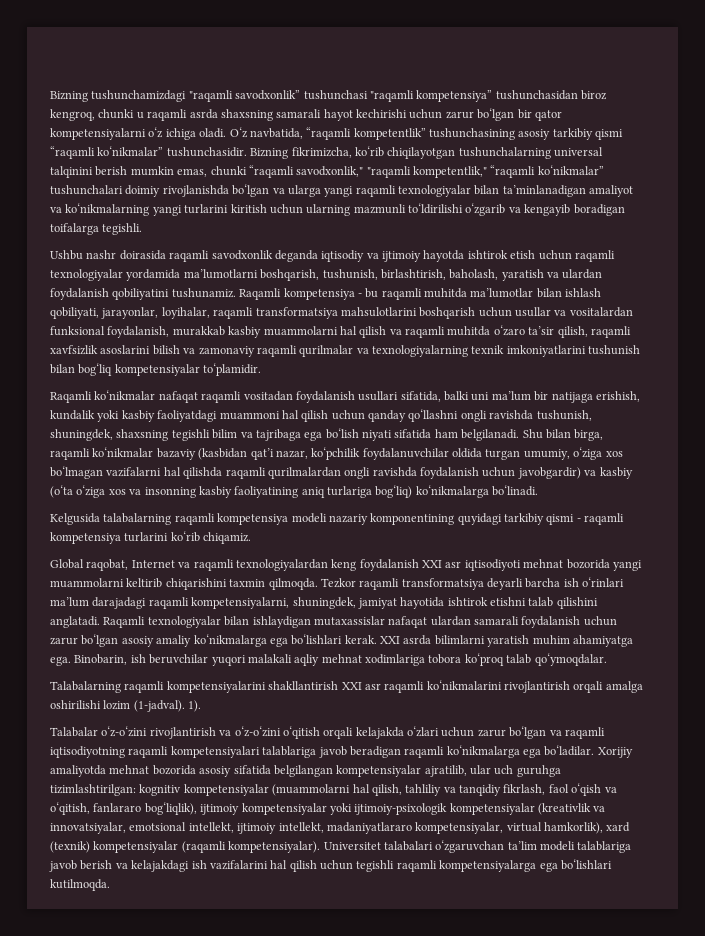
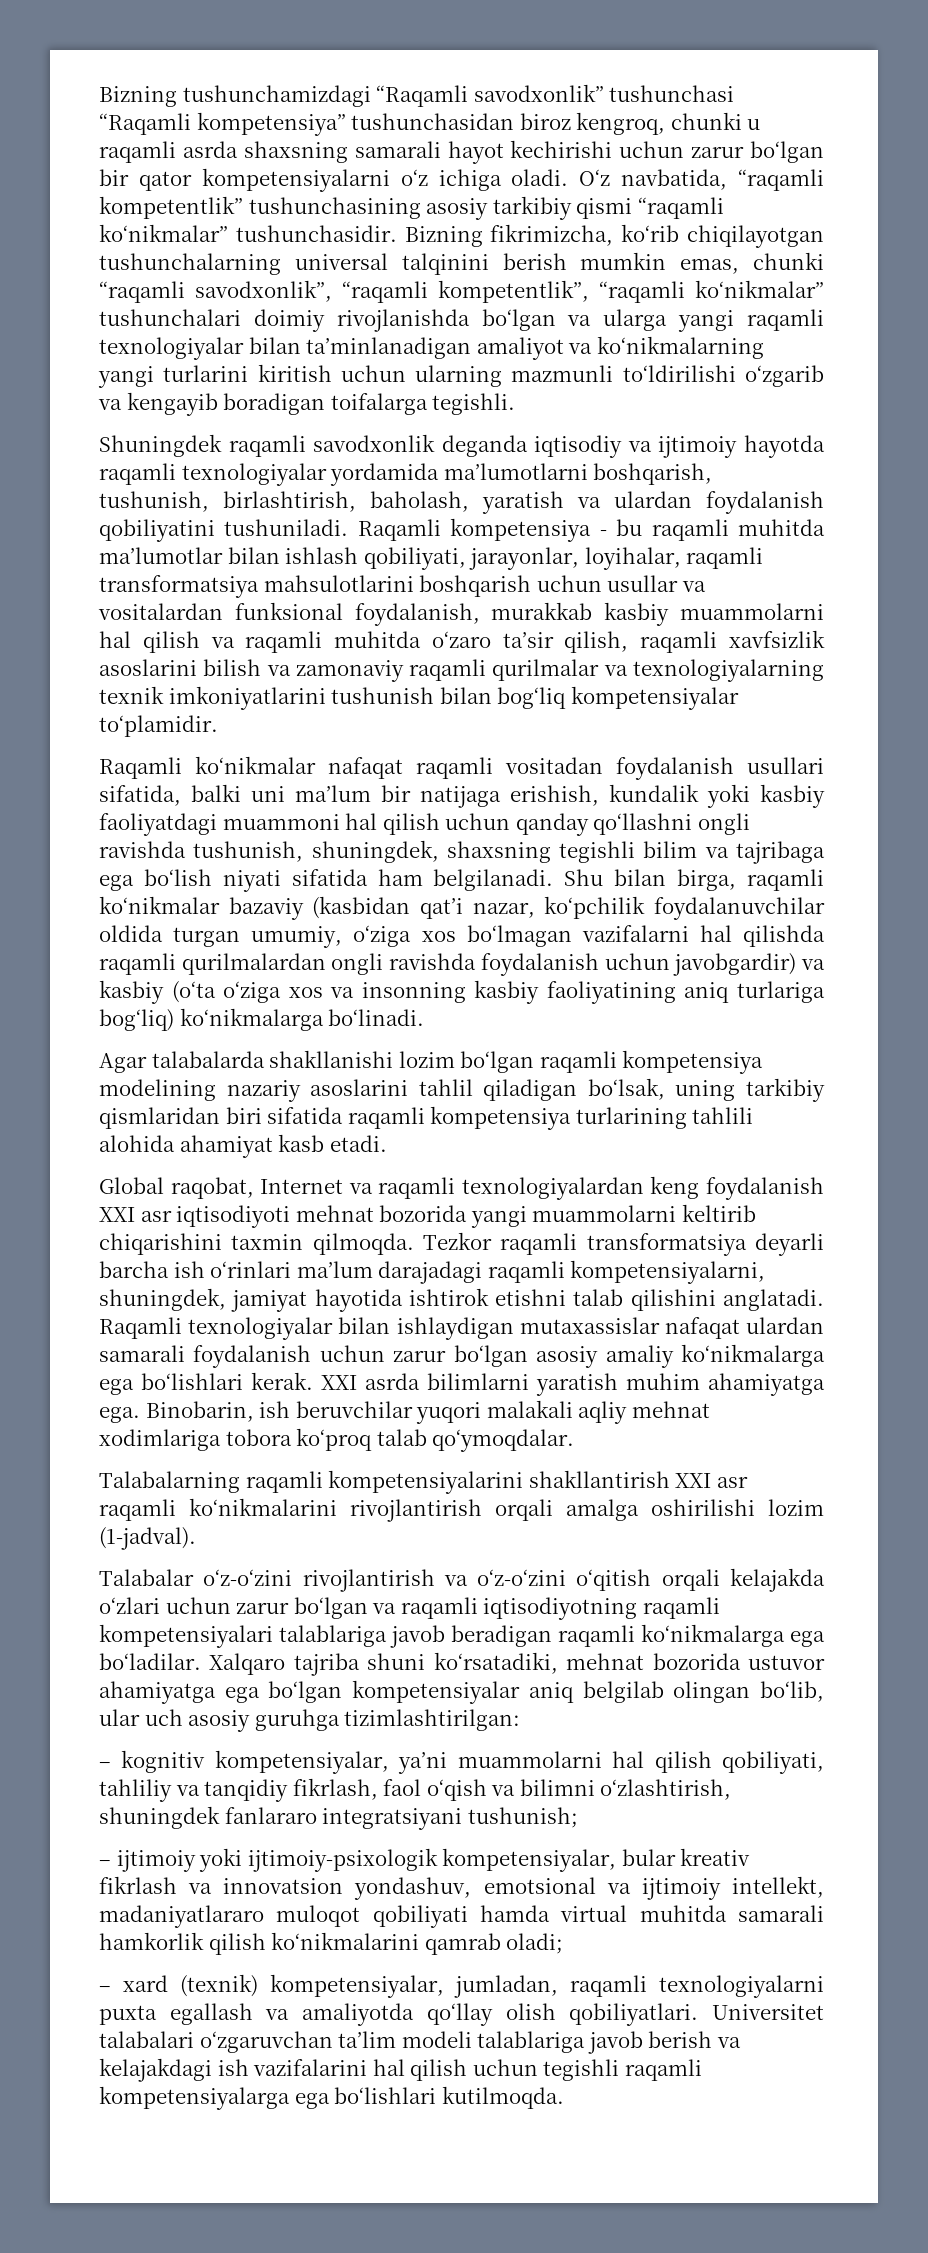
- Bizning tushunchamizdagi "raqamli savodxonlik” tushunchasi "raqamli kompetensiya” tushunchasidan biroz kengroq, chunki u raqamli asrda shaxsning samarali hayot kechirishi uchun zarur bo‘lgan bir qator kompetensiyalarni o‘z ichiga oladi.
+ Bizning tushunchamizdagi “Raqamli savodxonlik” tushunchasi “Raqamli kompetensiya” tushunchasidan biroz kengroq, chunki u raqamli asrda shaxsning samarali hayot kechirishi uchun zarur bo‘lgan bir qator kompetensiyalarni o‘z ichiga oladi.
- Bizning fikrimizcha, ko‘rib chiqilayotgan tushunchalarning universal talqinini berish mumkin emas, chunki “raqamli savodxonlik," "raqamli kompetentlik," “raqamli ko‘nikmalar” tushunchalari doimiy rivojlanishda bo‘lgan va ularga yangi raqamli texnologiyalar bilan ta’minlanadigan amaliyot va ko‘nikmalarning yangi turlarini kiritish uchun ularning mazmunli to‘ldirilishi o‘zgarib va kengayib boradigan toifalarga tegishli.
+ Bizning fikrimizcha, ko‘rib chiqilayotgan tushunchalarning universal talqinini berish mumkin emas, chunki “raqamli savodxonlik”, “raqamli kompetentlik”, “raqamli ko‘nikmalar” tushunchalari doimiy rivojlanishda bo‘lgan va ularga yangi raqamli texnologiyalar bilan ta’minlanadigan amaliyot va ko‘nikmalarning yangi turlarini kiritish uchun ularning mazmunli to‘ldirilishi o‘zgarib va kengayib boradigan toifalarga tegishli.
- Ushbu nashr doirasida raqamli savodxonlik deganda iqtisodiy va ijtimoiy hayotda ishtirok etish uchun raqamli texnologiyalar yordamida ma’lumotlarni boshqarish, tushunish, birlashtirish, baholash, yaratish va ulardan foydalanish qobiliyatini tushunamiz.
+ Shuningdek raqamli savodxonlik deganda iqtisodiy va ijtimoiy hayotda raqamli texnologiyalar yordamida ma’lumotlarni boshqarish, tushunish, birlashtirish, baholash, yaratish va ulardan foydalanish qobiliyatini tushuniladi.
- Kelgusida talabalarning raqamli kompetensiya modeli nazariy komponentining quyidagi tarkibiy qismi - raqamli kompetensiya turlarini ko‘rib chiqamiz.
+ Agar talabalarda shakllanishi lozim bo‘lgan raqamli kompetensiya modelining nazariy asoslarini tahlil qiladigan bo‘lsak, uning tarkibiy qismlaridan biri sifatida raqamli kompetensiya turlarining tahlili alohida ahamiyat kasb etadi.
- 1).
- Xorijiy amaliyotda mehnat bozorida asosiy sifatida belgilangan kompetensiyalar ajratilib, ular uch guruhga tizimlashtirilgan: kognitiv kompetensiyalar (muammolarni hal qilish, tahliliy va tanqidiy fikrlash, faol o‘qish va o‘qitish, fanlararo bog‘liqlik), ijtimoiy kompetensiyalar yoki ijtimoiy-psixologik kompetensiyalar (kreativlik va innovatsiyalar, emotsional intellekt, ijtimoiy intellekt, madaniyatlararo kompetensiyalar, virtual hamkorlik), xard (texnik) kompetensiyalar (raqamli kompetensiyalar).
+ Xalqaro tajriba shuni ko‘rsatadiki, mehnat bozorida ustuvor ahamiyatga ega bo‘lgan kompetensiyalar aniq belgilab olingan bo‘lib, ular uch asosiy guruhga tizimlashtirilgan:
+ – kognitiv kompetensiyalar, ya’ni muammolarni hal qilish qobiliyati, tahliliy va tanqidiy fikrlash, faol o‘qish va bilimni o‘zlashtirish, shuningdek fanlararo integratsiyani tushunish;
+ – ijtimoiy yoki ijtimoiy-psixologik kompetensiyalar, bular kreativ fikrlash va innovatsion yondashuv, emotsional va ijtimoiy intellekt, madaniyatlararo muloqot qobiliyati hamda virtual muhitda samarali hamkorlik qilish ko‘nikmalarini qamrab oladi;
+ – xard (texnik) kompetensiyalar, jumladan, raqamli texnologiyalarni puxta egallash va amaliyotda qo‘llay olish qobiliyatlari.

